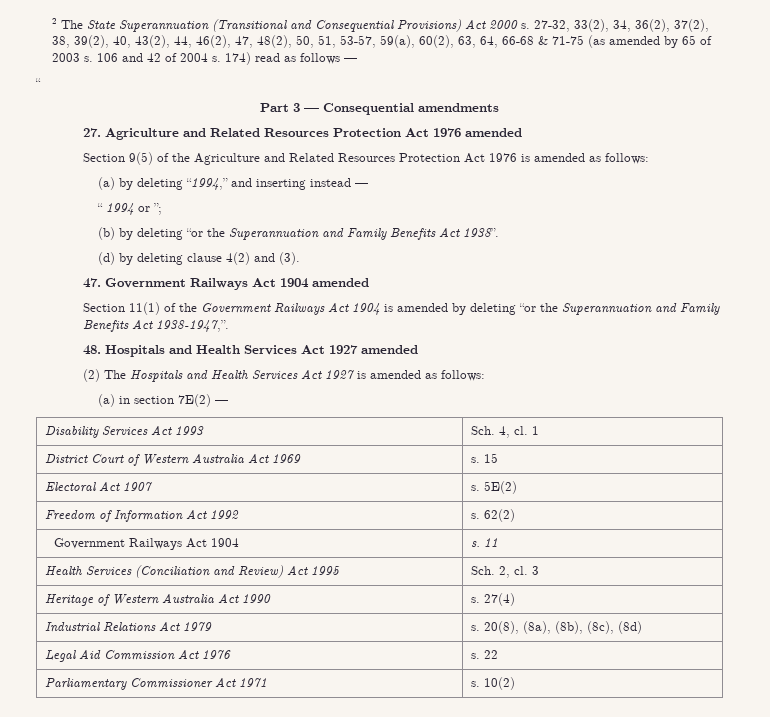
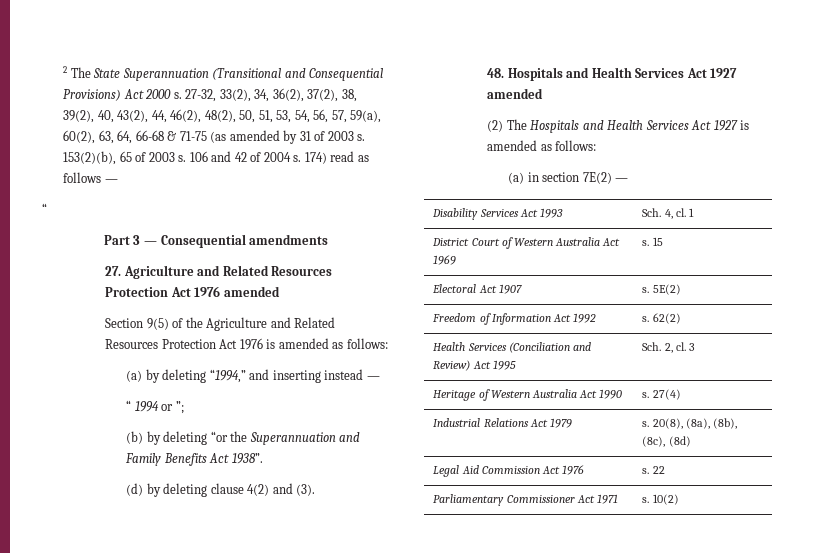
- 27-32, 33(2), 34, 36(2), 37(2), 38, 39(2), 40, 43(2), 44, 46(2), 47, 48(2), 50, 51, 53-57, 59(a), 60(2), 63, 64, 66-68 & 71-75 (as amended by 65 of 2003 s.
+ 27-32, 33(2), 34, 36(2), 37(2), 38, 39(2), 40, 43(2), 44, 46(2), 48(2), 50, 51, 53, 54, 56, 57, 59(a), 60(2), 63, 64, 66-68 & 71-75 (as amended by 31 of 2003 s. 153(2)(b), 65 of 2003 s.
- 47. Government Railways Act 1904 amended
- Section 11(1) of the Government Railways Act 1904 is amended by deleting “or the Superannuation and Family Benefits Act 1938-1947,”.
- Government Railways Act 1904 | s. 11

